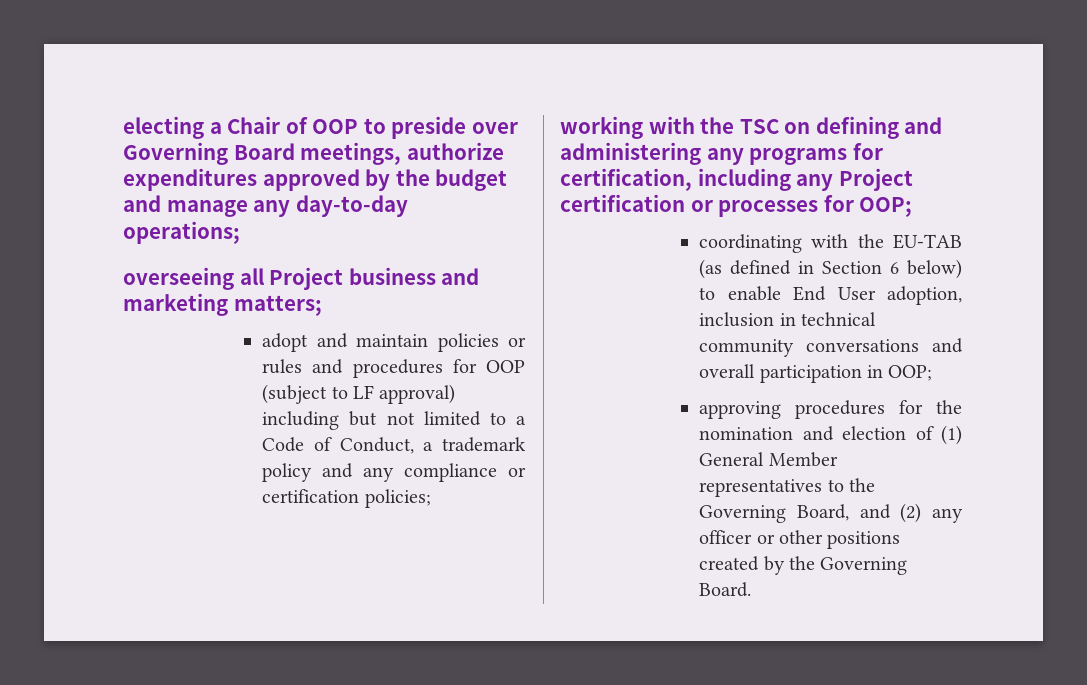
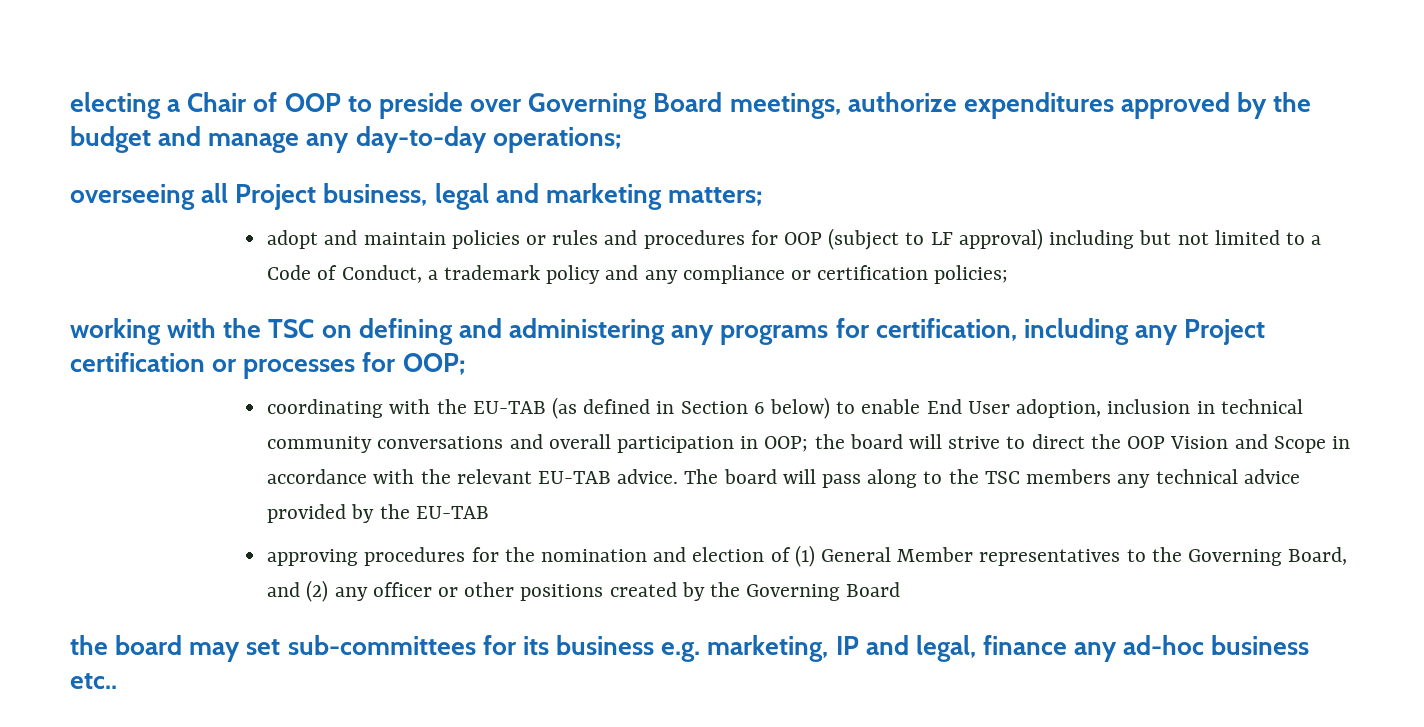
- overseeing all Project business and marketing matters;
+ overseeing all Project business, legal and marketing matters;
- coordinating with the EU-TAB (as defined in Section 6 below) to enable End User adoption, inclusion in technical community conversations and overall participation in OOP;
+ coordinating with the EU-TAB (as defined in Section 6 below) to enable End User adoption, inclusion in technical community conversations and overall participation in OOP; the board will strive to direct the OOP Vision and Scope in accordance with the relevant EU-TAB advice. The board will pass along to the TSC members any technical advice provided by the EU-TAB
- approving procedures for the nomination and election of (1) General Member representatives to the Governing Board, and (2) any officer or other positions created by the Governing Board.
+ approving procedures for the nomination and election of (1) General Member representatives to the Governing Board, and (2) any officer or other positions created by the Governing Board
+ the board may set sub-committees for its business e.g. marketing, IP and legal, finance any ad-hoc business etc..

